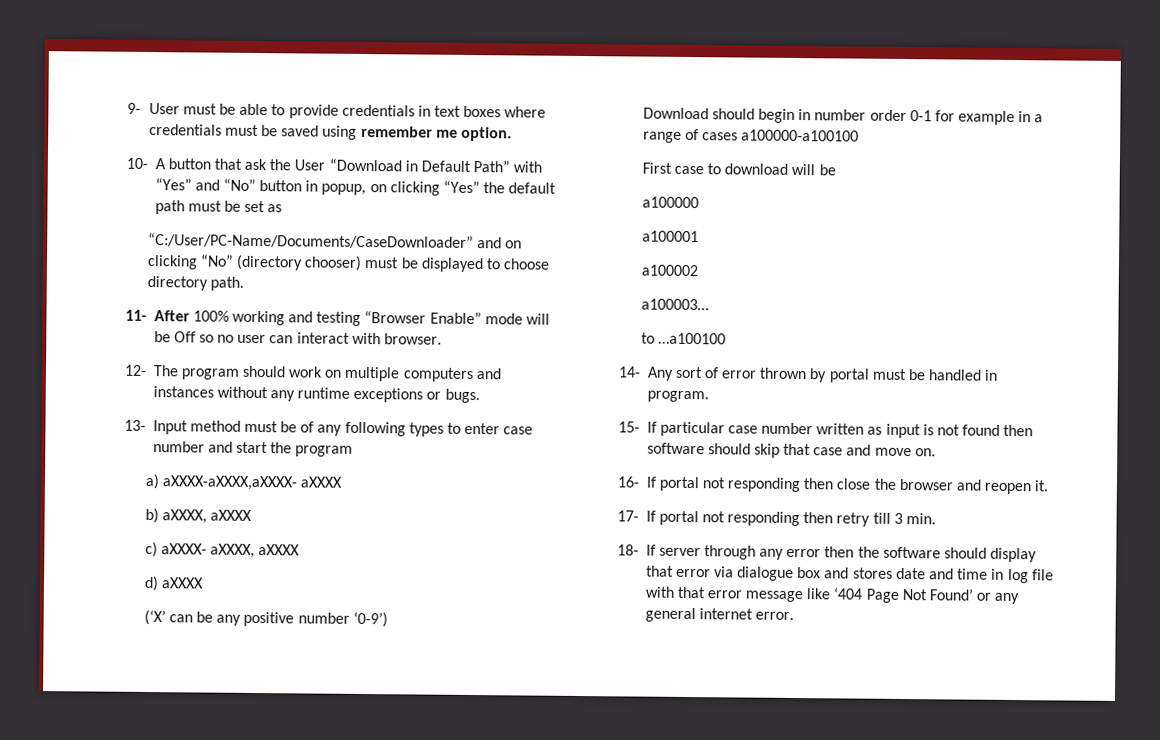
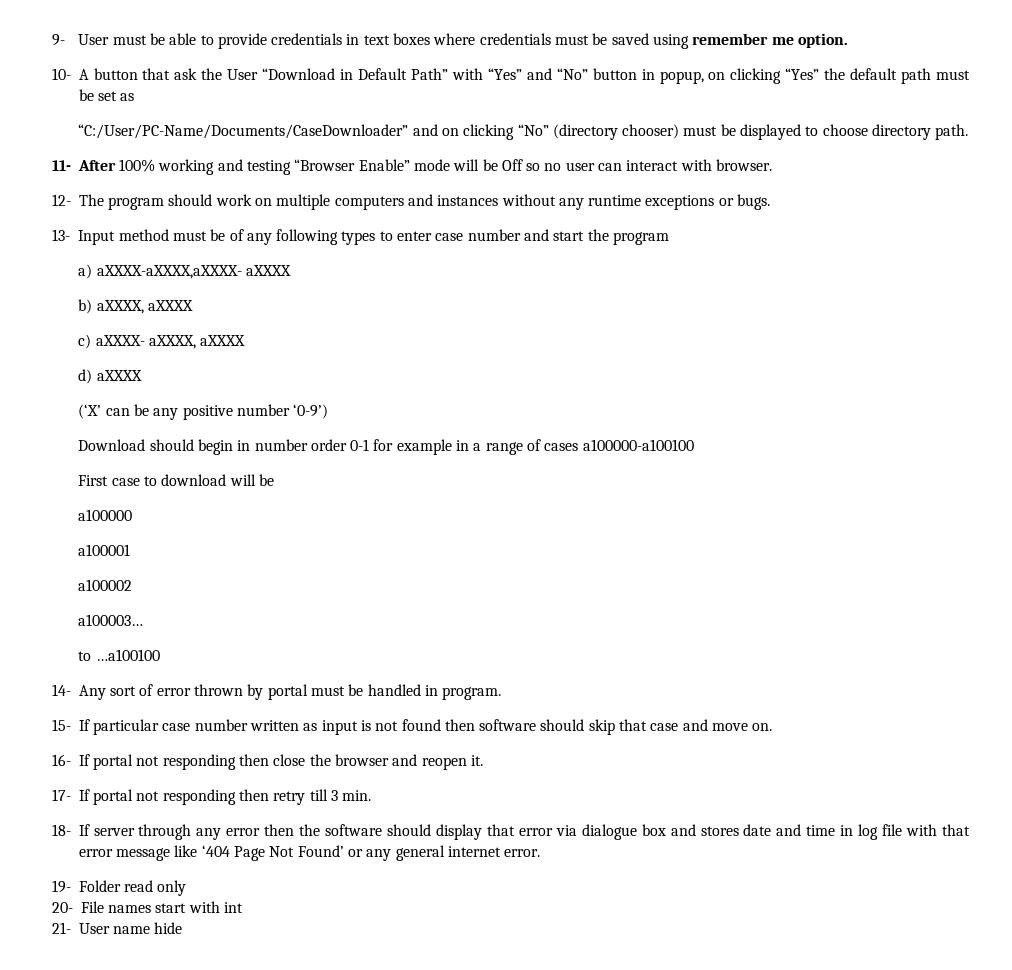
+ 19- Folder read only
+ 20- File names start with int
+ 21- User name hide

